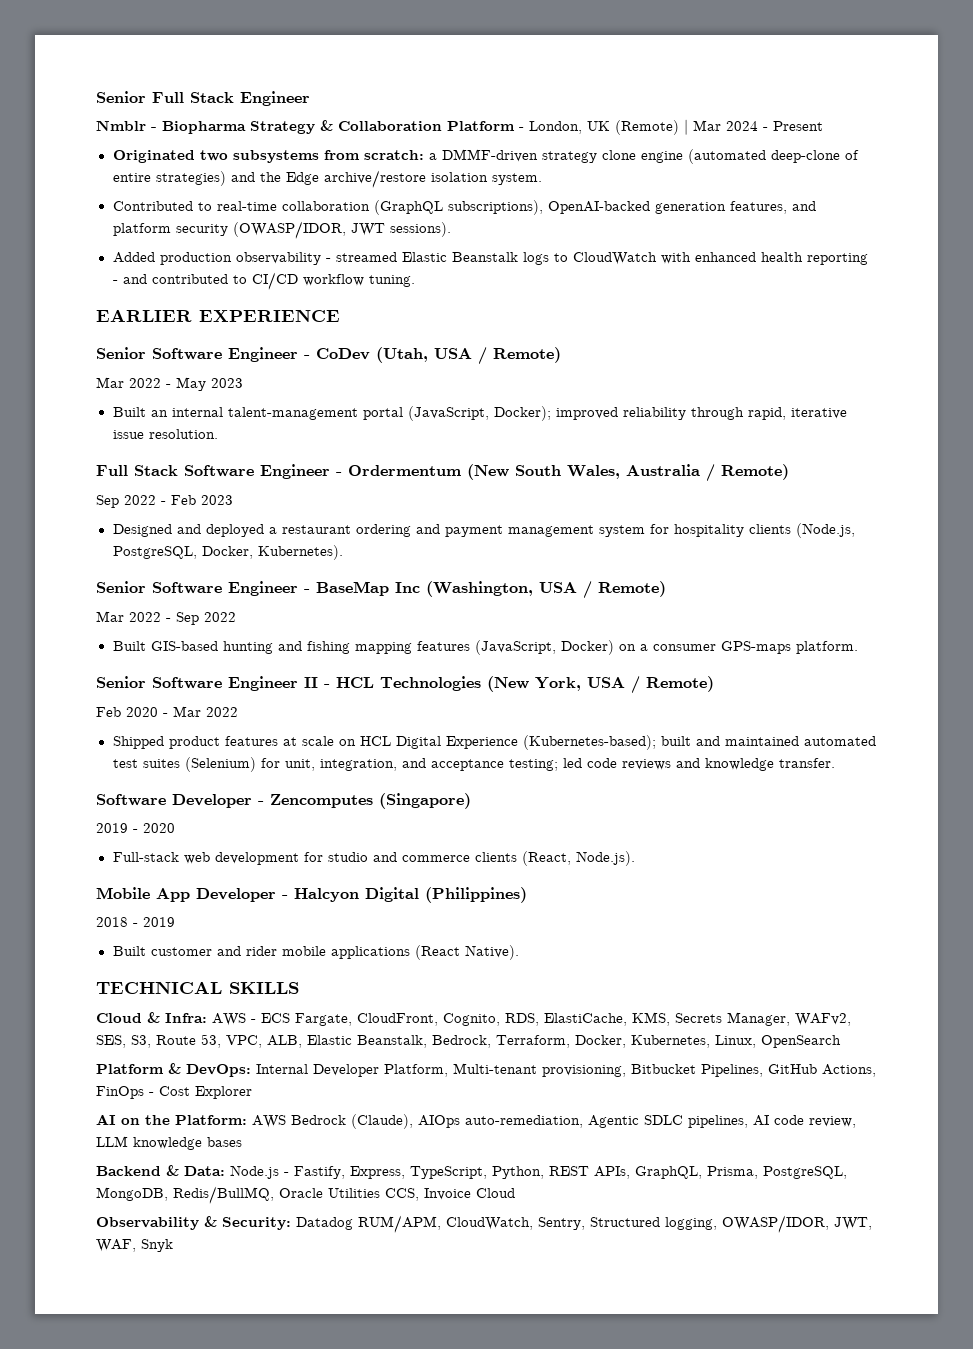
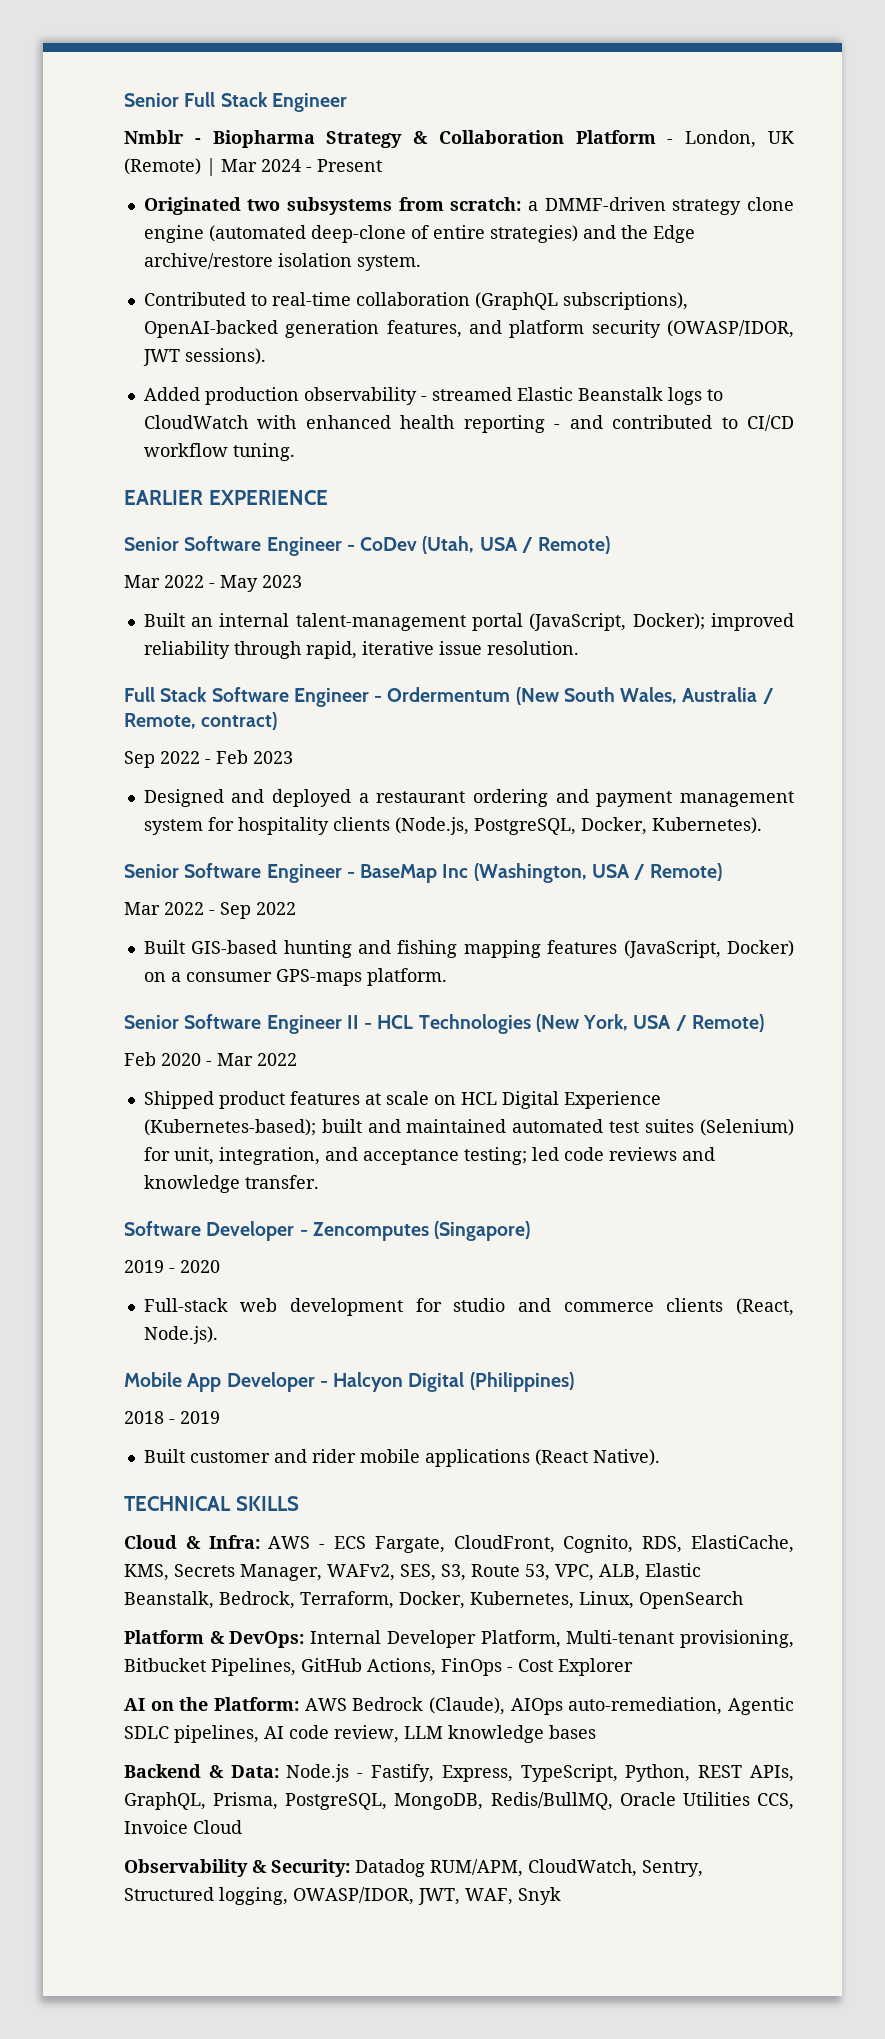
- Full Stack Software Engineer - Ordermentum (New South Wales, Australia / Remote)
+ Full Stack Software Engineer - Ordermentum (New South Wales, Australia / Remote, contract)

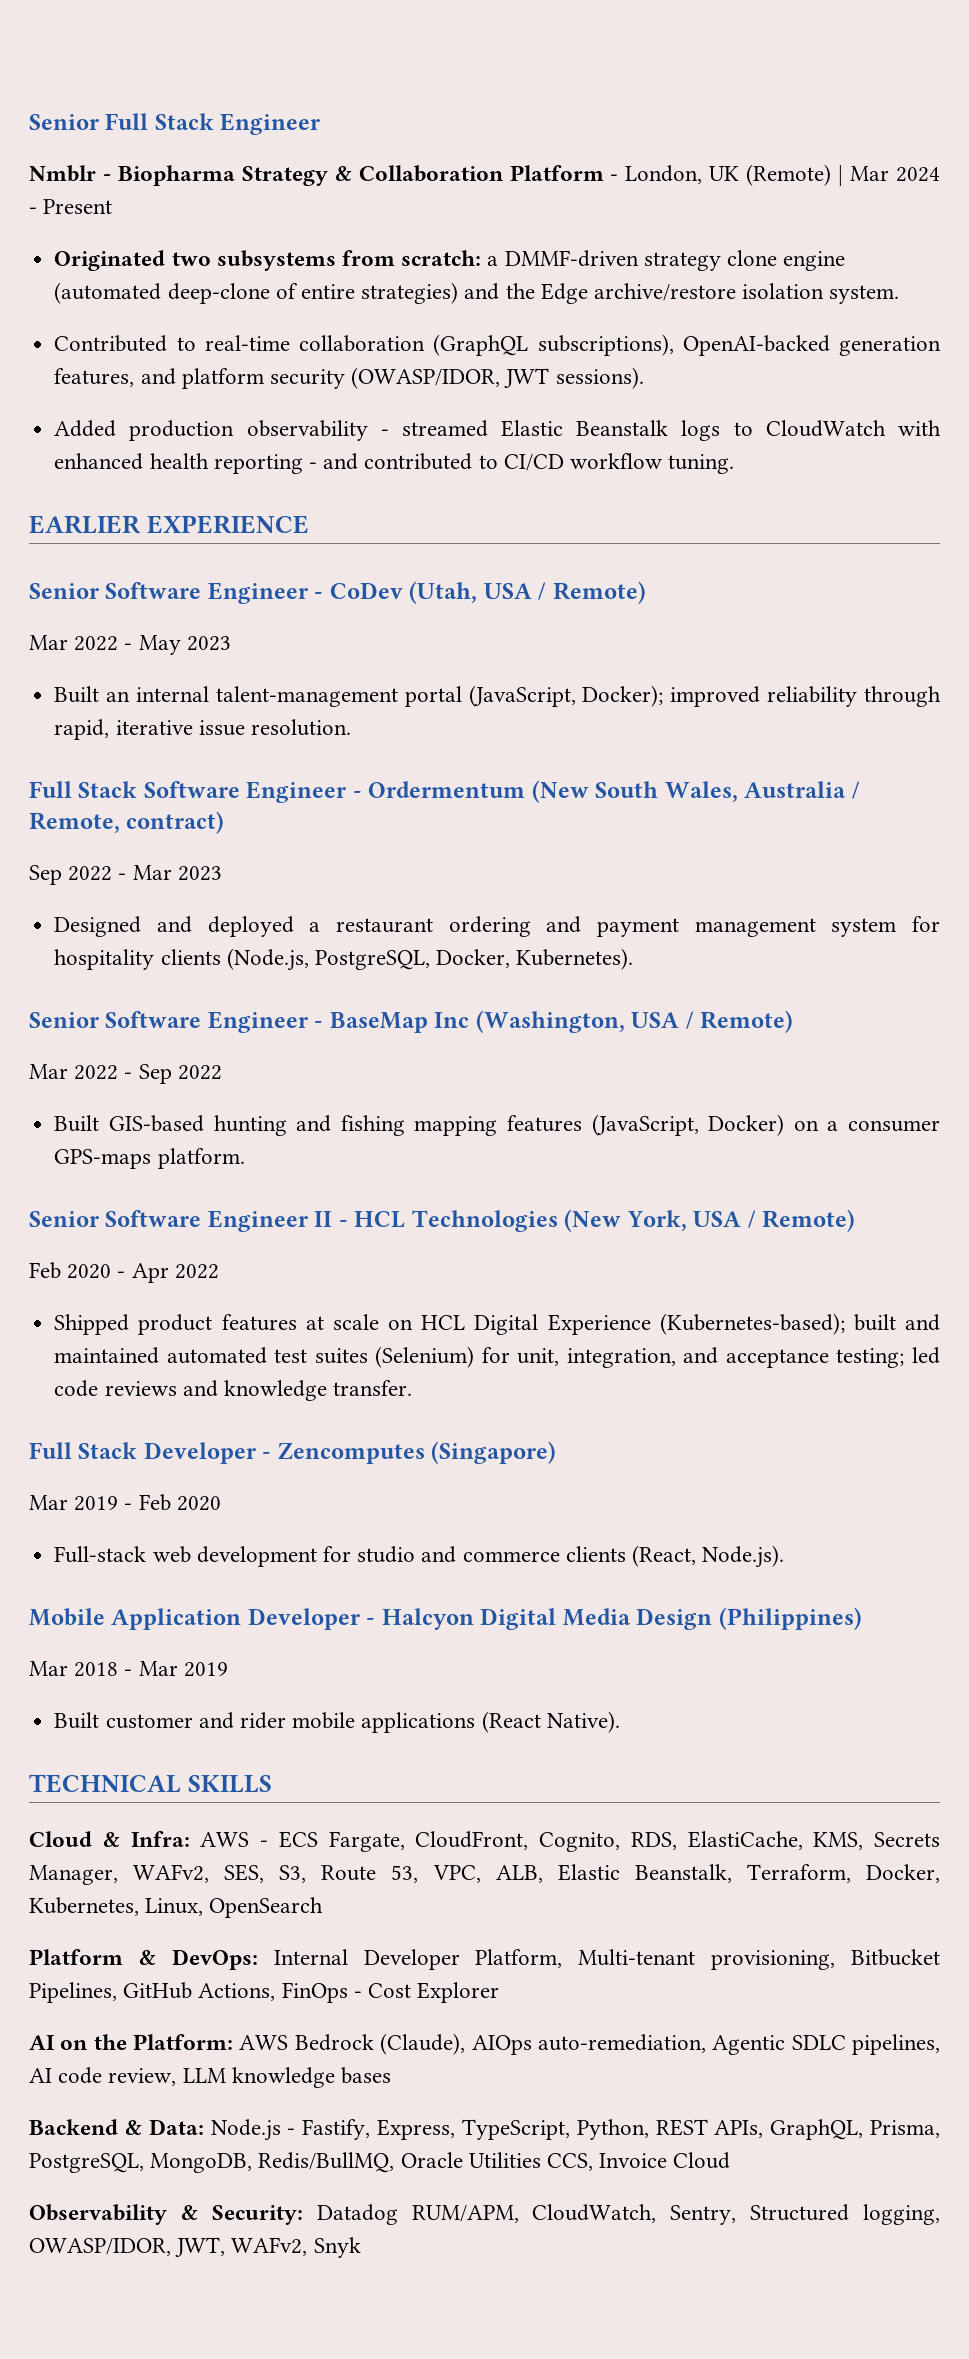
- Sep 2022 - Feb 2023
+ Sep 2022 - Mar 2023
- Feb 2020 - Mar 2022
+ Feb 2020 - Apr 2022
- Software Developer - Zencomputes (Singapore)
+ Full Stack Developer - Zencomputes (Singapore)
- 2019 - 2020
+ Mar 2019 - Feb 2020
- Mobile App Developer - Halcyon Digital (Philippines)
+ Mobile Application Developer - Halcyon Digital Media Design (Philippines)
- 2018 - 2019
+ Mar 2018 - Mar 2019
- Cloud & Infra: AWS - ECS Fargate, CloudFront, Cognito, RDS, ElastiCache, KMS, Secrets Manager, WAFv2, SES, S3, Route 53, VPC, ALB, Elastic Beanstalk, Bedrock, Terraform, Docker, Kubernetes, Linux, OpenSearch
+ Cloud & Infra: AWS - ECS Fargate, CloudFront, Cognito, RDS, ElastiCache, KMS, Secrets Manager, WAFv2, SES, S3, Route 53, VPC, ALB, Elastic Beanstalk, Terraform, Docker, Kubernetes, Linux, OpenSearch
- Observability & Security: Datadog RUM/APM, CloudWatch, Sentry, Structured logging, OWASP/IDOR, JWT, WAF, Snyk
+ Observability & Security: Datadog RUM/APM, CloudWatch, Sentry, Structured logging, OWASP/IDOR, JWT, WAFv2, Snyk

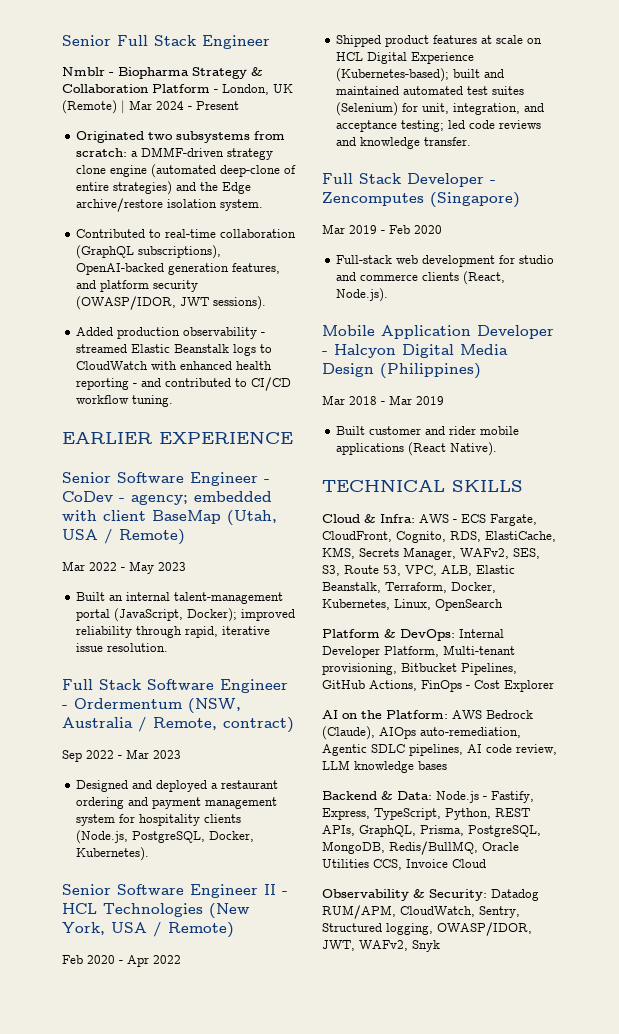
- Senior Software Engineer - CoDev (Utah, USA / Remote)
+ Senior Software Engineer - CoDev - agency; embedded with client BaseMap (Utah, USA / Remote)
- Full Stack Software Engineer - Ordermentum (New South Wales, Australia / Remote, contract)
+ Full Stack Software Engineer - Ordermentum (NSW, Australia / Remote, contract)
- Senior Software Engineer - BaseMap Inc (Washington, USA / Remote)
- Mar 2022 - Sep 2022
- Built GIS-based hunting and fishing mapping features (JavaScript, Docker) on a consumer GPS-maps platform.

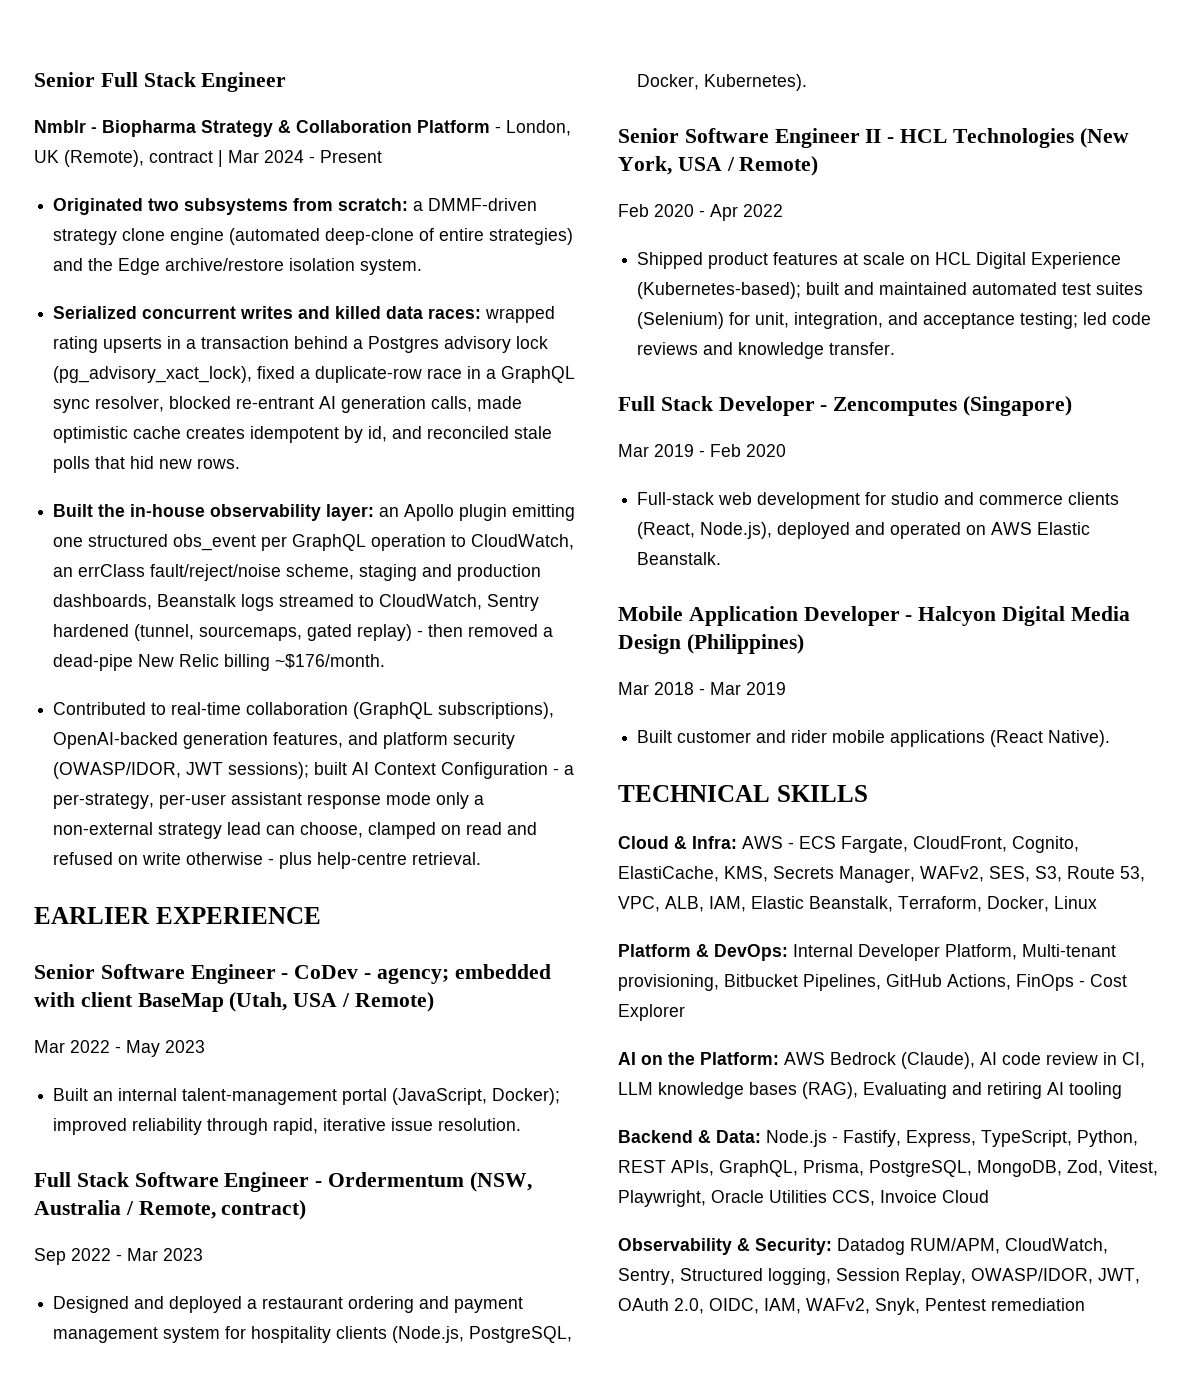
- Nmblr - Biopharma Strategy & Collaboration Platform - London, UK (Remote) | Mar 2024 - Present
+ Nmblr - Biopharma Strategy & Collaboration Platform - London, UK (Remote), contract | Mar 2024 - Present
+ Serialized concurrent writes and killed data races: wrapped rating upserts in a transaction behind a Postgres advisory lock (pg_advisory_xact_lock), fixed a duplicate-row race in a GraphQL sync resolver, blocked re-entrant AI generation calls, made optimistic cache creates idempotent by id, and reconciled stale polls that hid new rows.
+ Built the in-house observability layer: an Apollo plugin emitting one structured obs_event per GraphQL operation to CloudWatch, an errClass fault/reject/noise scheme, staging and production dashboards, Beanstalk logs streamed to CloudWatch, Sentry hardened (tunnel, sourcemaps, gated replay) - then removed a dead-pipe New Relic billing ~$176/month.
- Contributed to real-time collaboration (GraphQL subscriptions), OpenAI-backed generation features, and platform security (OWASP/IDOR, JWT sessions).
- Added production observability - streamed Elastic Beanstalk logs to CloudWatch with enhanced health reporting - and contributed to CI/CD workflow tuning.
+ Contributed to real-time collaboration (GraphQL subscriptions), OpenAI-backed generation features, and platform security (OWASP/IDOR, JWT sessions); built AI Context Configuration - a per-strategy, per-user assistant response mode only a non-external strategy lead can choose, clamped on read and refused on write otherwise - plus help-centre retrieval.
- Full-stack web development for studio and commerce clients (React, Node.js).
+ Full-stack web development for studio and commerce clients (React, Node.js), deployed and operated on AWS Elastic Beanstalk.
- Cloud & Infra: AWS - ECS Fargate, CloudFront, Cognito, RDS, ElastiCache, KMS, Secrets Manager, WAFv2, SES, S3, Route 53, VPC, ALB, Elastic Beanstalk, Terraform, Docker, Kubernetes, Linux, OpenSearch
+ Cloud & Infra: AWS - ECS Fargate, CloudFront, Cognito, ElastiCache, KMS, Secrets Manager, WAFv2, SES, S3, Route 53, VPC, ALB, IAM, Elastic Beanstalk, Terraform, Docker, Linux
- AI on the Platform: AWS Bedrock (Claude), AIOps auto-remediation, Agentic SDLC pipelines, AI code review, LLM knowledge bases
+ AI on the Platform: AWS Bedrock (Claude), AI code review in CI, LLM knowledge bases (RAG), Evaluating and retiring AI tooling
- Backend & Data: Node.js - Fastify, Express, TypeScript, Python, REST APIs, GraphQL, Prisma, PostgreSQL, MongoDB, Redis/BullMQ, Oracle Utilities CCS, Invoice Cloud
+ Backend & Data: Node.js - Fastify, Express, TypeScript, Python, REST APIs, GraphQL, Prisma, PostgreSQL, MongoDB, Zod, Vitest, Playwright, Oracle Utilities CCS, Invoice Cloud
- Observability & Security: Datadog RUM/APM, CloudWatch, Sentry, Structured logging, OWASP/IDOR, JWT, WAFv2, Snyk
+ Observability & Security: Datadog RUM/APM, CloudWatch, Sentry, Structured logging, Session Replay, OWASP/IDOR, JWT, OAuth 2.0, OIDC, IAM, WAFv2, Snyk, Pentest remediation

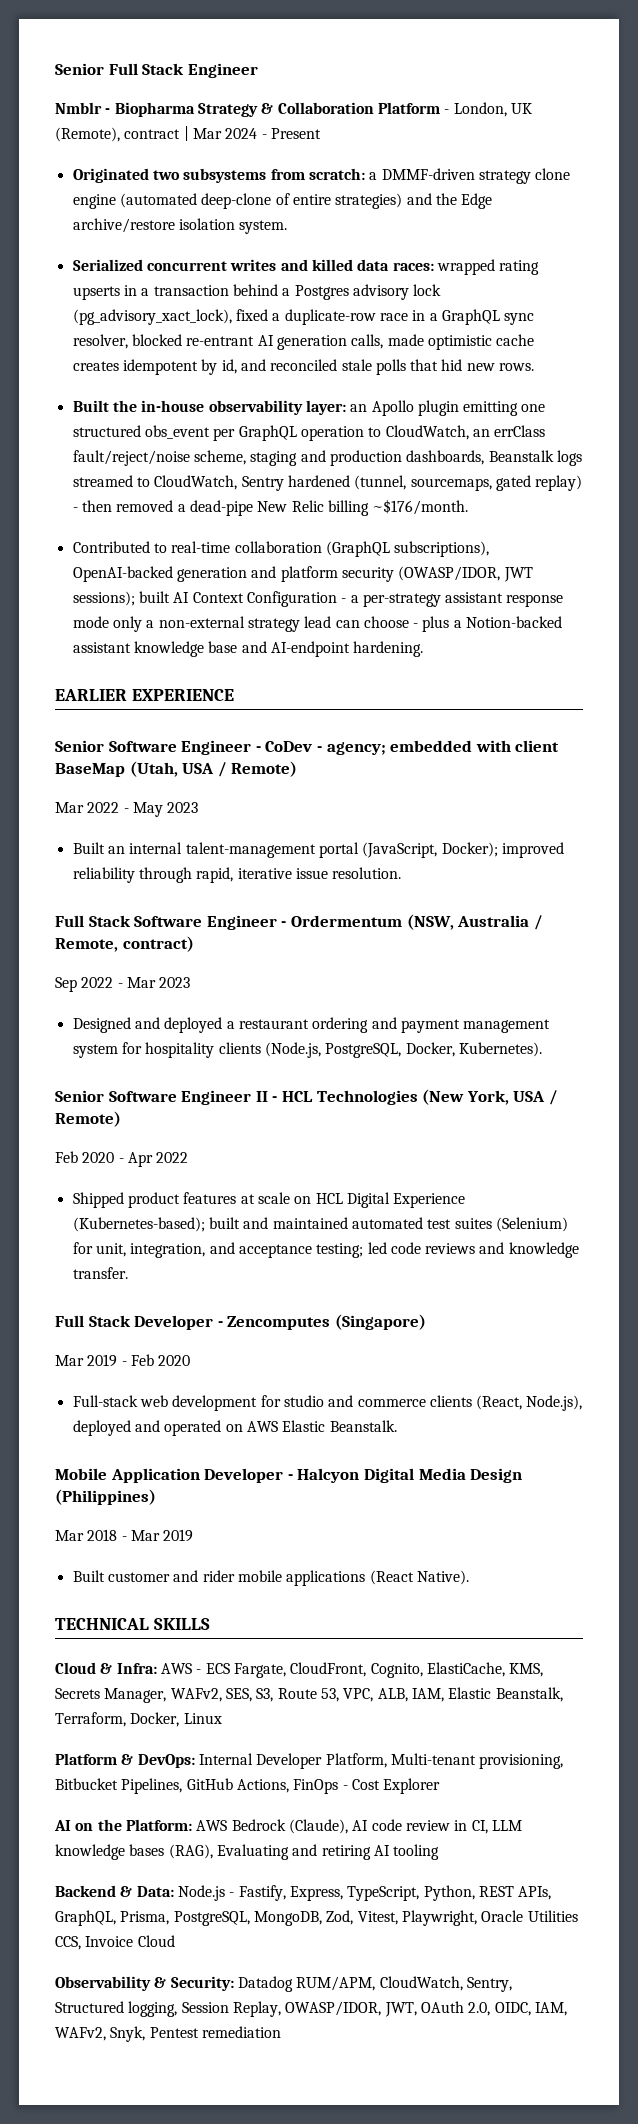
- Contributed to real-time collaboration (GraphQL subscriptions), OpenAI-backed generation features, and platform security (OWASP/IDOR, JWT sessions); built AI Context Configuration - a per-strategy, per-user assistant response mode only a non-external strategy lead can choose, clamped on read and refused on write otherwise - plus help-centre retrieval.
+ Contributed to real-time collaboration (GraphQL subscriptions), OpenAI-backed generation and platform security (OWASP/IDOR, JWT sessions); built AI Context Configuration - a per-strategy assistant response mode only a non-external strategy lead can choose - plus a Notion-backed assistant knowledge base and AI-endpoint hardening.

